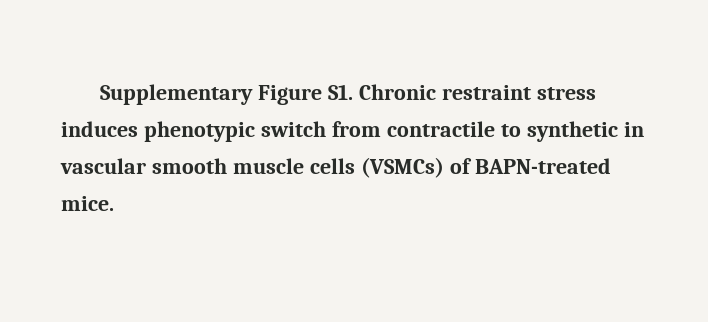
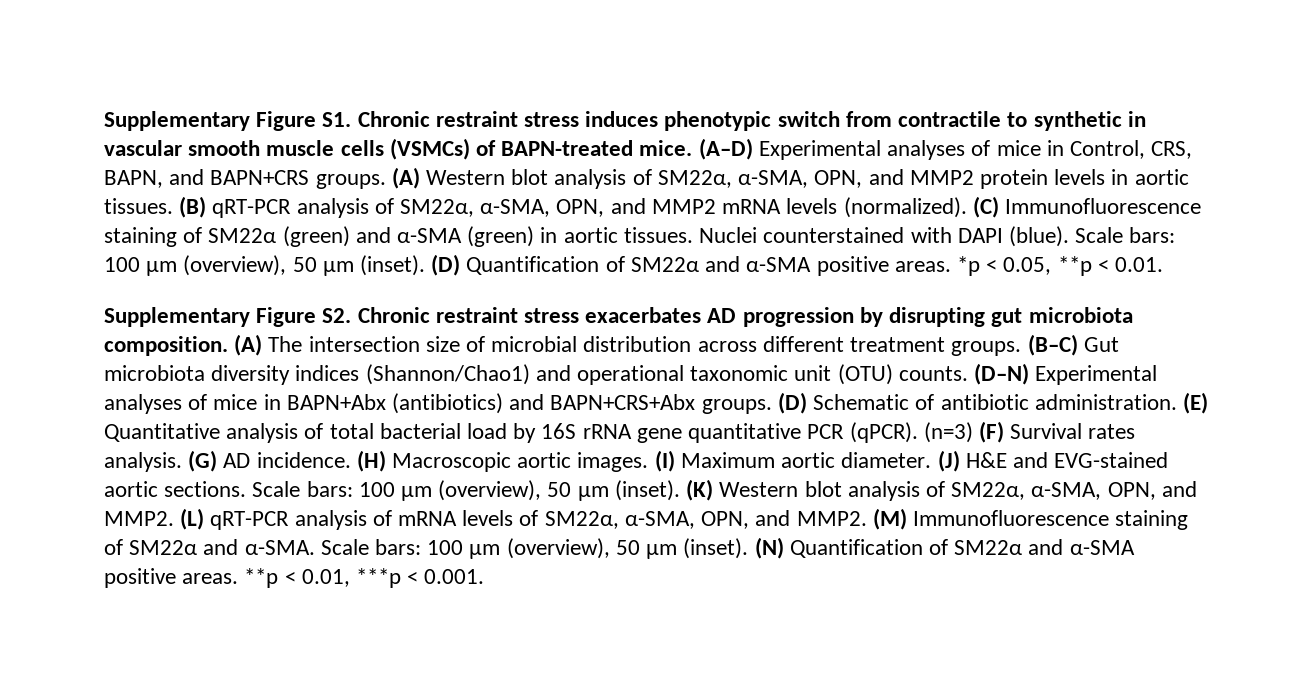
+ (A–D) Experimental analyses of mice in Control, CRS, BAPN, and BAPN+CRS groups. (A) Western blot analysis of SM22α, α-SMA, OPN, and MMP2 protein levels in aortic tissues. (B) qRT-PCR analysis of SM22α, α-SMA, OPN, and MMP2 mRNA levels (normalized). (C) Immunofluorescence staining of SM22α (green) and α-SMA (green) in aortic tissues. Nuclei counterstained with DAPI (blue). Scale bars: 100 μm (overview), 50 μm (inset). (D) Quantification of SM22α and α-SMA positive areas. *p < 0.05, **p < 0.01.
+ Supplementary Figure S2. Chronic restraint stress exacerbates AD progression by disrupting gut microbiota composition. (A) The intersection size of microbial distribution across different treatment groups. (B–C) Gut microbiota diversity indices (Shannon/Chao1) and operational taxonomic unit (OTU) counts. (D–N) Experimental analyses of mice in BAPN+Abx (antibiotics) and BAPN+CRS+Abx groups. (D) Schematic of antibiotic administration. (E) Quantitative analysis of total bacterial load by 16S rRNA gene quantitative PCR (qPCR). (n=3) (F) Survival rates analysis. (G) AD incidence. (H) Macroscopic aortic images. (I) Maximum aortic diameter. (J) H&E and EVG-stained aortic sections. Scale bars: 100 μm (overview), 50 μm (inset). (K) Western blot analysis of SM22α, α-SMA, OPN, and MMP2. (L) qRT-PCR analysis of mRNA levels of SM22α, α-SMA, OPN, and MMP2. (M) Immunofluorescence staining of SM22α and α-SMA. Scale bars: 100 μm (overview), 50 μm (inset). (N) Quantification of SM22α and α-SMA positive areas. **p < 0.01, ***p < 0.001.

